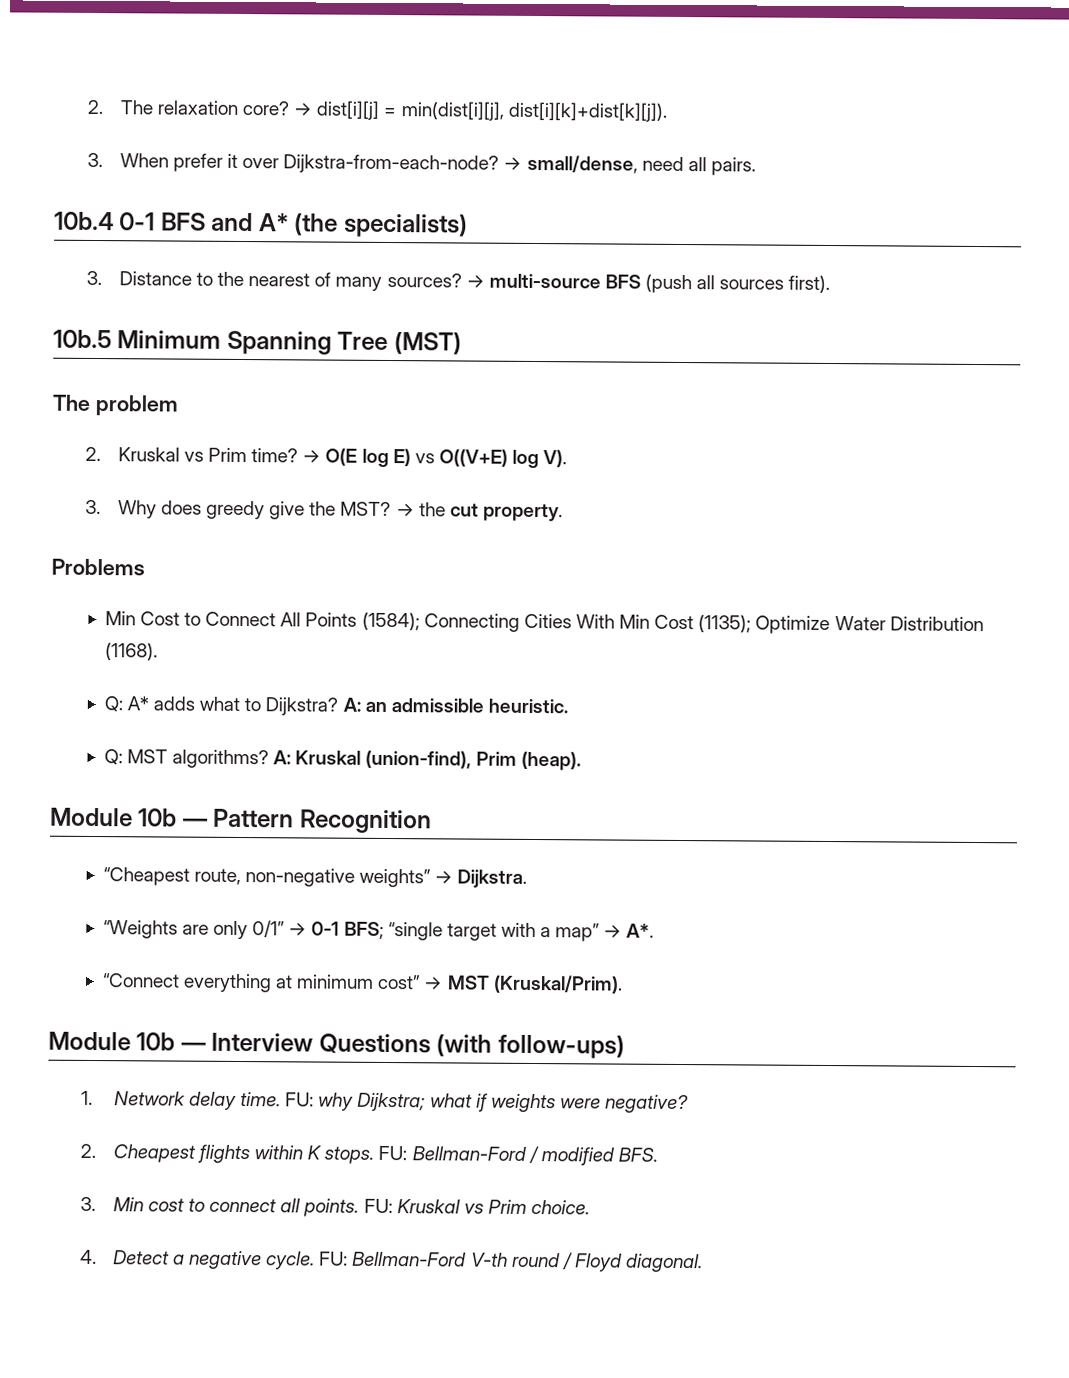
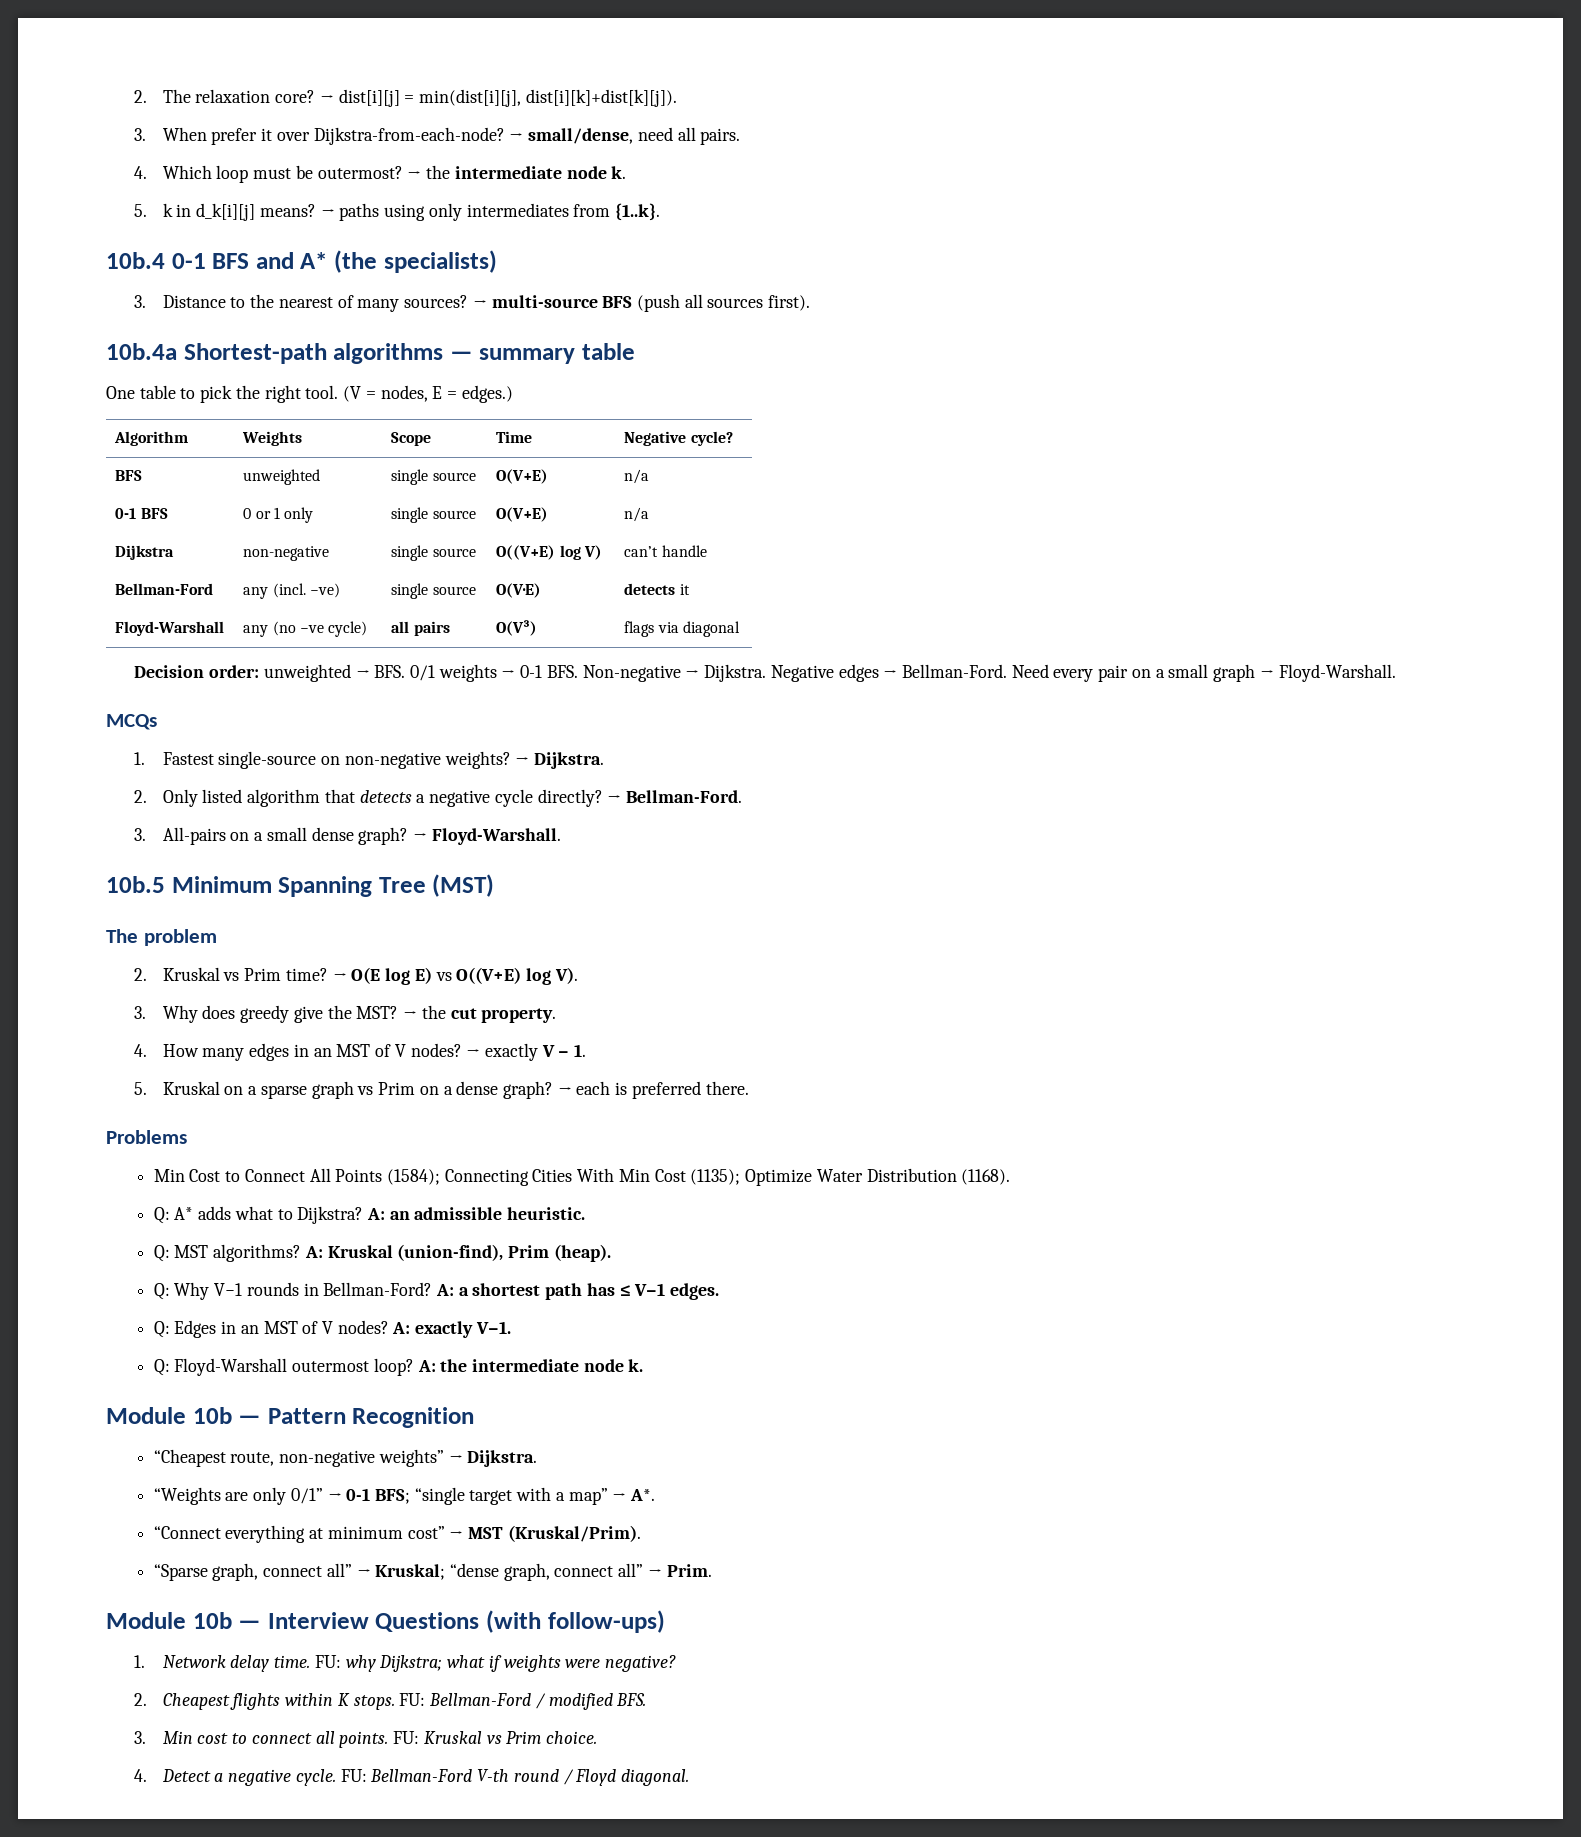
+ 4. Which loop must be outermost? → the intermediate node k.
+ 5. k in d_k[i][j] means? → paths using only intermediates from {1..k}.
+ 10b.4a Shortest-path algorithms — summary table
+ One table to pick the right tool. (V = nodes, E = edges.)
+ Algorithm | Weights | Scope | Time | Negative cycle?
+ BFS | unweighted | single source | O(V+E) | n/a
+ 0-1 BFS | 0 or 1 only | single source | O(V+E) | n/a
+ Dijkstra | non-negative | single source | O((V+E) log V) | can’t handle
+ Bellman-Ford | any (incl. −ve) | single source | O(V·E) | detects it
+ Floyd-Warshall | any (no −ve cycle) | all pairs | O(V³) | flags via diagonal
+ Decision order: unweighted → BFS. 0/1 weights → 0-1 BFS. Non-negative → Dijkstra. Negative edges → Bellman-Ford. Need every pair on a small graph → Floyd-Warshall.
+ MCQs
+ 1. Fastest single-source on non-negative weights? → Dijkstra.
+ 2. Only listed algorithm that detects a negative cycle directly? → Bellman-Ford.
+ 3. All-pairs on a small dense graph? → Floyd-Warshall.
+ 4. How many edges in an MST of V nodes? → exactly V − 1.
+ 5. Kruskal on a sparse graph vs Prim on a dense graph? → each is preferred there.
+ Q: Why V−1 rounds in Bellman-Ford? A: a shortest path has ≤ V−1 edges.
+ Q: Edges in an MST of V nodes? A: exactly V−1.
+ Q: Floyd-Warshall outermost loop? A: the intermediate node k.
+ “Sparse graph, connect all” → Kruskal; “dense graph, connect all” → Prim.

